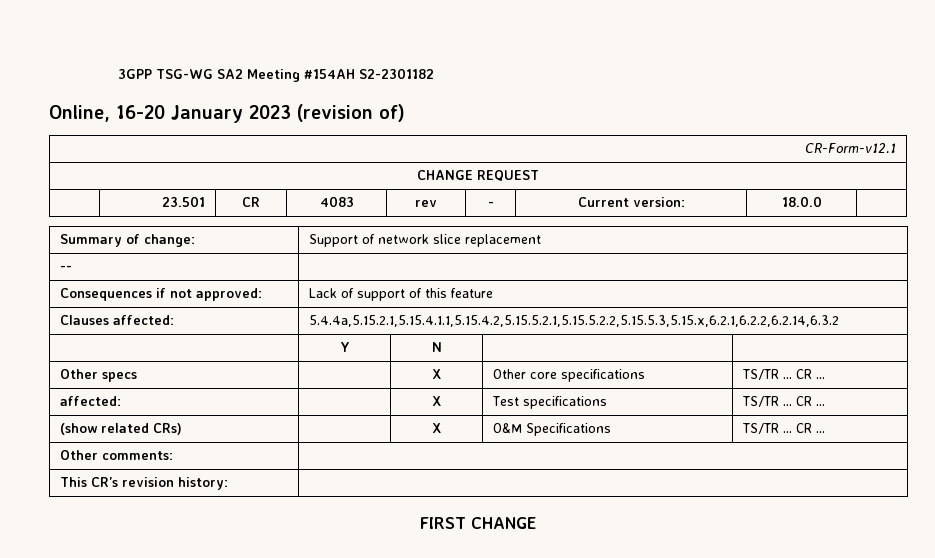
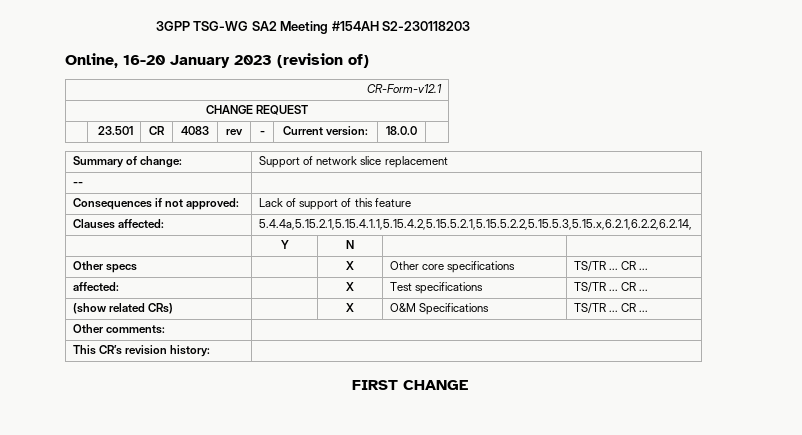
- 3GPP TSG-WG SA2 Meeting #154AH S2-2301182
+ 3GPP TSG-WG SA2 Meeting #154AH S2-230118203
- Clauses affected: | 5.4.4a,5.15.2.1,5.15.4.1.1,5.15.4.2,5.15.5.2.1,5.15.5.2.2,5.15.5.3,5.15.x,6.2.1,6.2.2,6.2.14,6.3.2
+ Clauses affected: | 5.4.4a,5.15.2.1,5.15.4.1.1,5.15.4.2,5.15.5.2.1,5.15.5.2.2,5.15.5.3,5.15.x,6.2.1,6.2.2,6.2.14,

